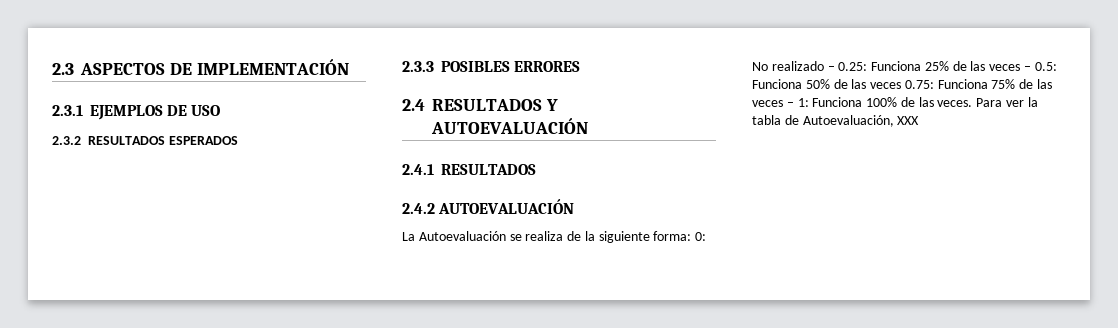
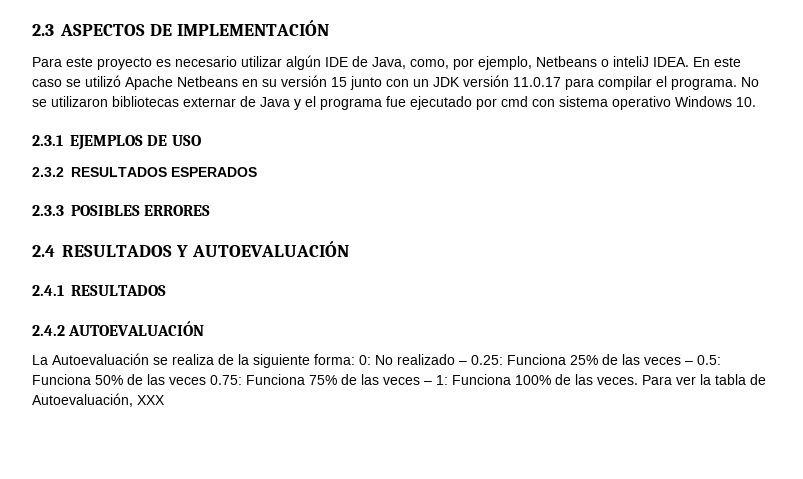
+ Para este proyecto es necesario utilizar algún IDE de Java, como, por ejemplo, Netbeans o inteliJ IDEA. En este caso se utilizó Apache Netbeans en su versión 15 junto con un JDK versión 11.0.17 para compilar el programa. No se utilizaron bibliotecas externar de Java y el programa fue ejecutado por cmd con sistema operativo Windows 10.

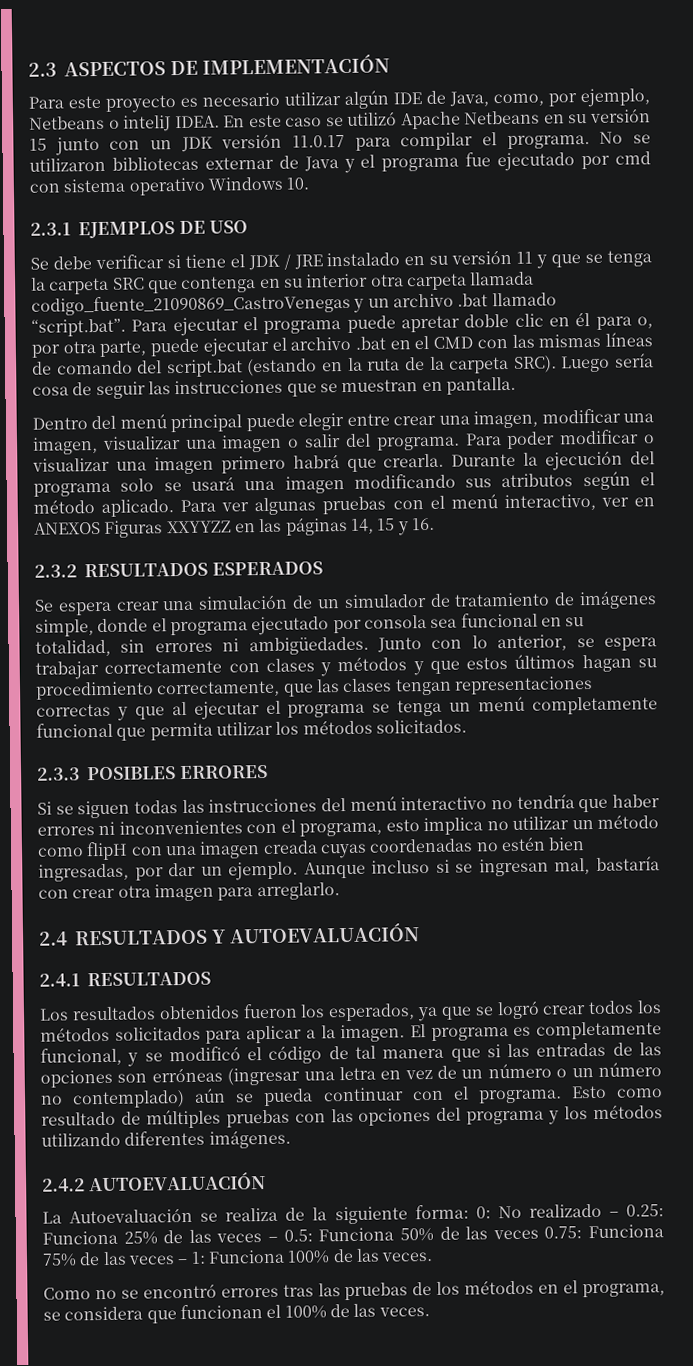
+ Se debe verificar si tiene el JDK / JRE instalado en su versión 11 y que se tenga la carpeta SRC que contenga en su interior otra carpeta llamada codigo_fuente_21090869_CastroVenegas y un archivo .bat llamado “script.bat”. Para ejecutar el programa puede apretar doble clic en él para o, por otra parte, puede ejecutar el archivo .bat en el CMD con las mismas líneas de comando del script.bat (estando en la ruta de la carpeta SRC). Luego sería cosa de seguir las instrucciones que se muestran en pantalla.
+ Dentro del menú principal puede elegir entre crear una imagen, modificar una imagen, visualizar una imagen o salir del programa. Para poder modificar o visualizar una imagen primero habrá que crearla. Durante la ejecución del programa solo se usará una imagen modificando sus atributos según el método aplicado. Para ver algunas pruebas con el menú interactivo, ver en ANEXOS Figuras XXYYZZ en las páginas 14, 15 y 16.
  2.3.2 RESULTADOS ESPERADOS
+ Se espera crear una simulación de un simulador de tratamiento de imágenes simple, donde el programa ejecutado por consola sea funcional en su totalidad, sin errores ni ambigüedades. Junto con lo anterior, se espera trabajar correctamente con clases y métodos y que estos últimos hagan su procedimiento correctamente, que las clases tengan representaciones correctas y que al ejecutar el programa se tenga un menú completamente funcional que permita utilizar los métodos solicitados.
  2.3.3 POSIBLES ERRORES
+ Si se siguen todas las instrucciones del menú interactivo no tendría que haber errores ni inconvenientes con el programa, esto implica no utilizar un método como flipH con una imagen creada cuyas coordenadas no estén bien ingresadas, por dar un ejemplo. Aunque incluso si se ingresan mal, bastaría con crear otra imagen para arreglarlo.
+ Los resultados obtenidos fueron los esperados, ya que se logró crear todos los métodos solicitados para aplicar a la imagen. El programa es completamente funcional, y se modificó el código de tal manera que si las entradas de las opciones son erróneas (ingresar una letra en vez de un número o un número no contemplado) aún se pueda continuar con el programa. Esto como resultado de múltiples pruebas con las opciones del programa y los métodos utilizando diferentes imágenes.
- La Autoevaluación se realiza de la siguiente forma: 0: No realizado – 0.25: Funciona 25% de las veces – 0.5: Funciona 50% de las veces 0.75: Funciona 75% de las veces – 1: Funciona 100% de las veces. Para ver la tabla de Autoevaluación, XXX
+ La Autoevaluación se realiza de la siguiente forma: 0: No realizado – 0.25: Funciona 25% de las veces – 0.5: Funciona 50% de las veces 0.75: Funciona 75% de las veces – 1: Funciona 100% de las veces.
+ Como no se encontró errores tras las pruebas de los métodos en el programa, se considera que funcionan el 100% de las veces.

